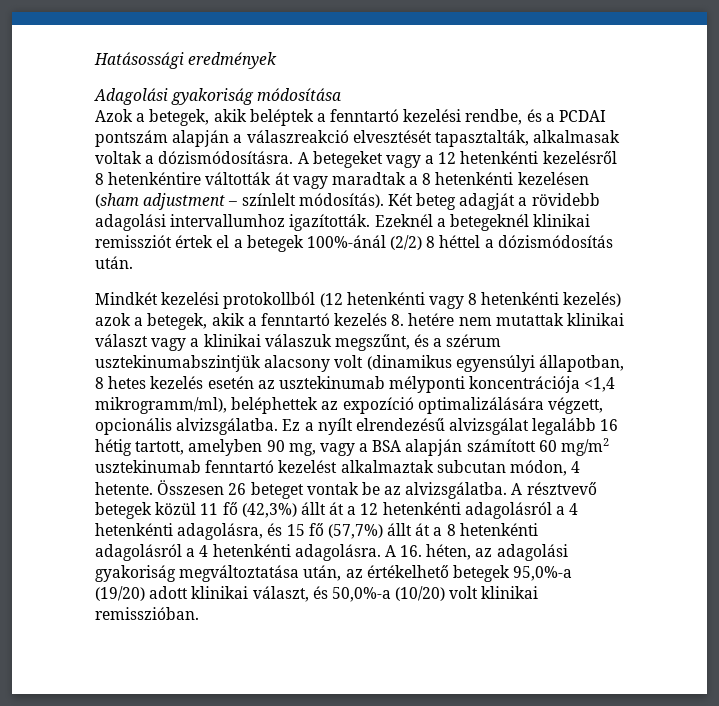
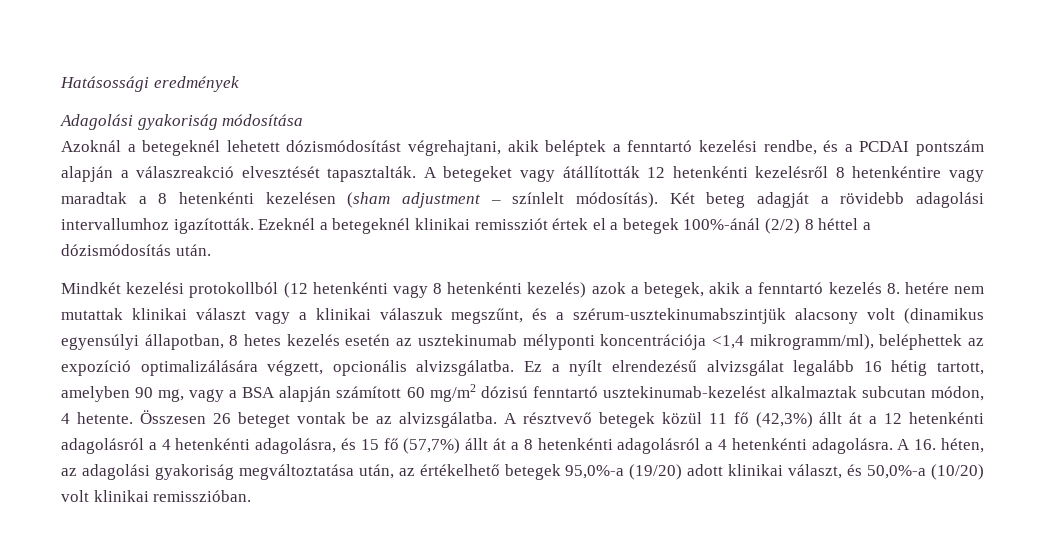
- Azok a betegek, akik beléptek a fenntartó kezelési rendbe, és a PCDAI pontszám alapján a válaszreakció elvesztését tapasztalták, alkalmasak voltak a dózismódosításra.
+ Azoknál a betegeknél lehetett dózismódosítást végrehajtani, akik beléptek a fenntartó kezelési rendbe, és a PCDAI pontszám alapján a válaszreakció elvesztését tapasztalták.
- A betegeket vagy a 12 hetenkénti kezelésről 8 hetenkéntire váltották át vagy maradtak a 8 hetenkénti kezelésen (sham adjustment – színlelt módosítás).
+ A betegeket vagy átállították 12 hetenkénti kezelésről 8 hetenkéntire vagy maradtak a 8 hetenkénti kezelésen (sham adjustment – színlelt módosítás).
- Mindkét kezelési protokollból (12 hetenkénti vagy 8 hetenkénti kezelés) azok a betegek, akik a fenntartó kezelés 8. hetére nem mutattak klinikai választ vagy a klinikai válaszuk megszűnt, és a szérum usztekinumabszintjük alacsony volt (dinamikus egyensúlyi állapotban, 8 hetes kezelés esetén az usztekinumab mélyponti koncentrációja <1,4 mikrogramm/ml), beléphettek az expozíció optimalizálására végzett, opcionális alvizsgálatba.
+ Mindkét kezelési protokollból (12 hetenkénti vagy 8 hetenkénti kezelés) azok a betegek, akik a fenntartó kezelés 8. hetére nem mutattak klinikai választ vagy a klinikai válaszuk megszűnt, és a szérum-usztekinumabszintjük alacsony volt (dinamikus egyensúlyi állapotban, 8 hetes kezelés esetén az usztekinumab mélyponti koncentrációja <1,4 mikrogramm/ml), beléphettek az expozíció optimalizálására végzett, opcionális alvizsgálatba.
- Ez a nyílt elrendezésű alvizsgálat legalább 16 hétig tartott, amelyben 90 mg, vagy a BSA alapján számított 60 mg/m2 usztekinumab fenntartó kezelést alkalmaztak subcutan módon, 4 hetente.
+ Ez a nyílt elrendezésű alvizsgálat legalább 16 hétig tartott, amelyben 90 mg, vagy a BSA alapján számított 60 mg/m2 dózisú fenntartó usztekinumab-kezelést alkalmaztak subcutan módon, 4 hetente.

